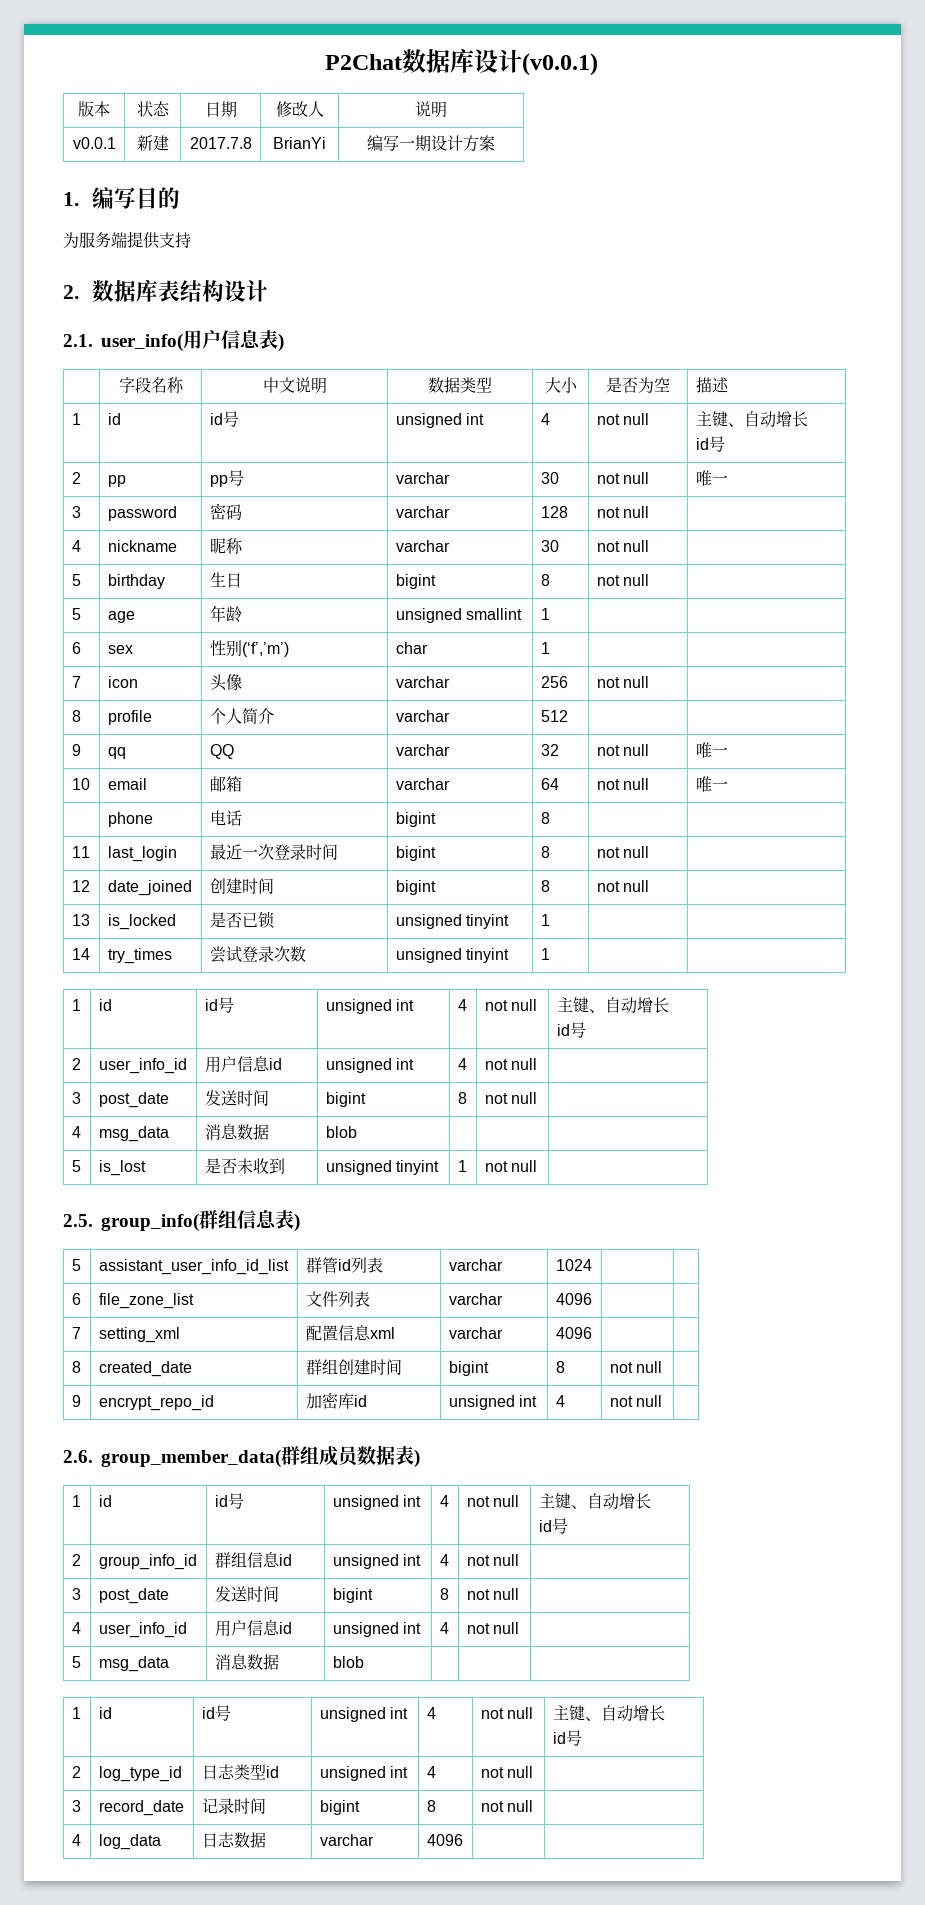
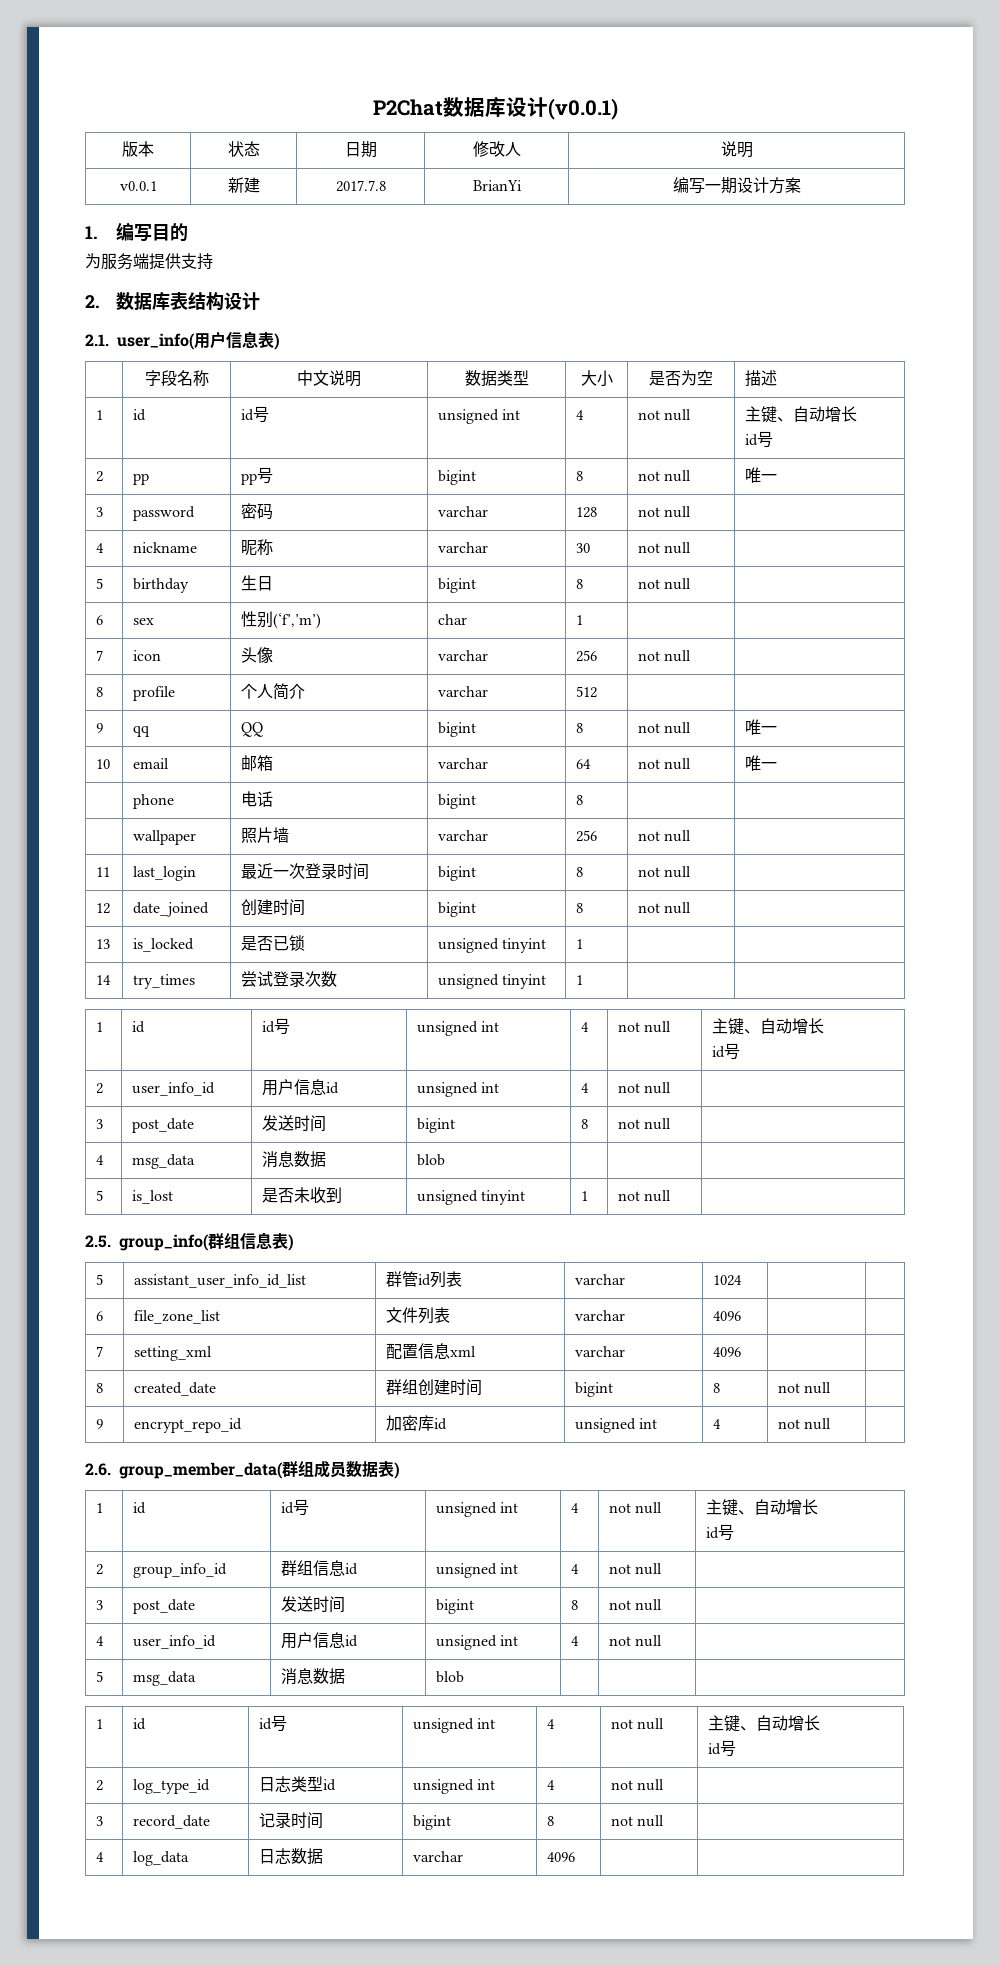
- 2 | pp | pp号 | varchar | 30 | not null | 唯一
+ 2 | pp | pp号 | bigint | 8 | not null | 唯一
- 5 | age | 年龄 | unsigned smallint | 1 | |
- 9 | qq | QQ | varchar | 32 | not null | 唯一
+ 9 | qq | QQ | bigint | 8 | not null | 唯一
+ | wallpaper | 照片墙 | varchar | 256 | not null |

